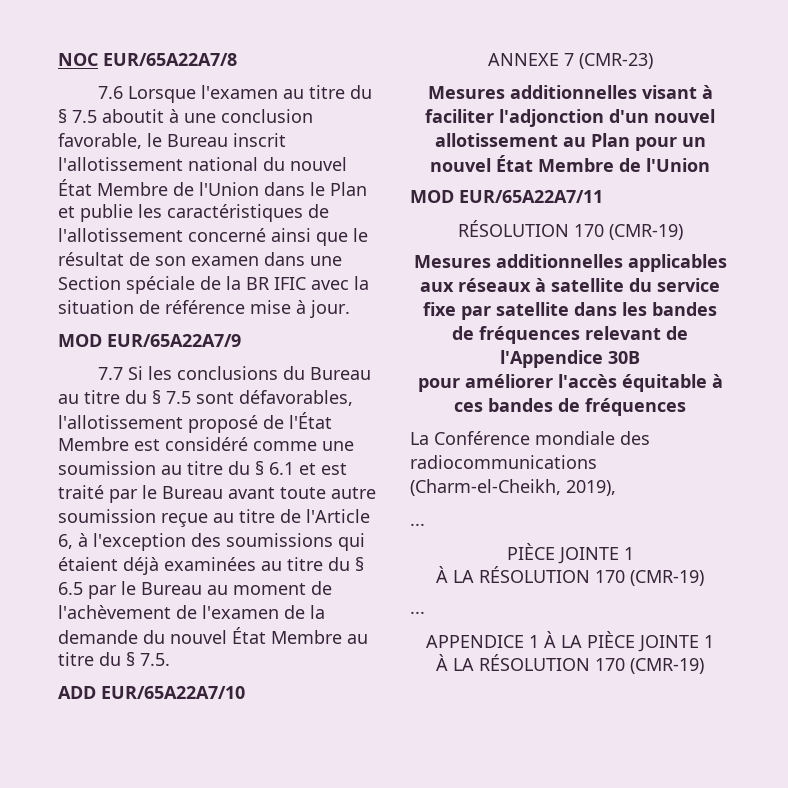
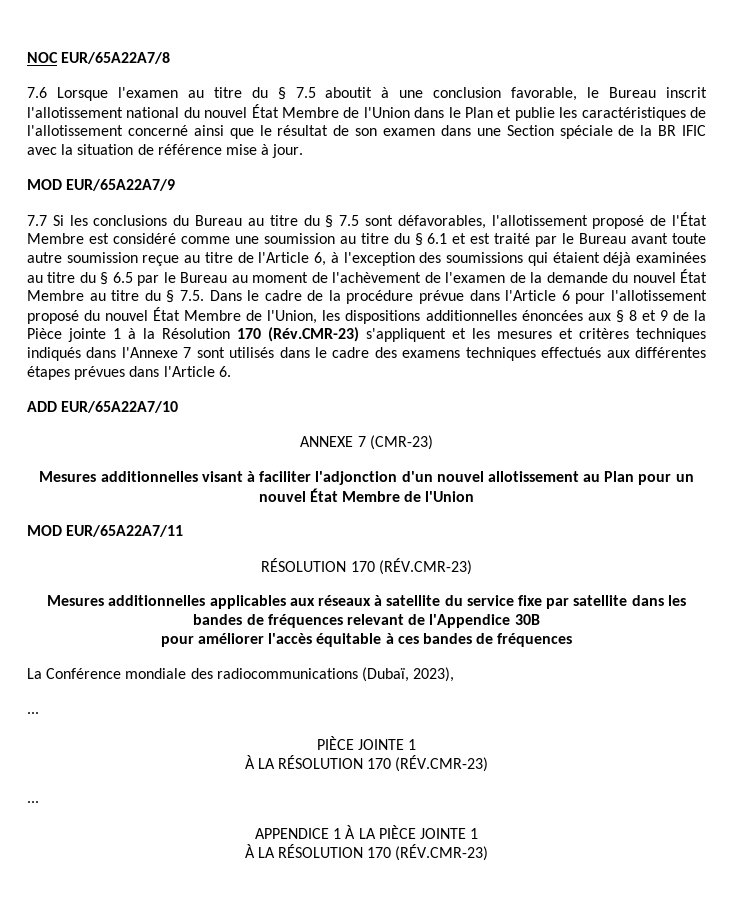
- 7.7 Si les conclusions du Bureau au titre du § 7.5 sont défavorables, l'allotissement proposé de l'État Membre est considéré comme une soumission au titre du § 6.1 et est traité par le Bureau avant toute autre soumission reçue au titre de l'Article 6, à l'exception des soumissions qui étaient déjà examinées au titre du § 6.5 par le Bureau au moment de l'achèvement de l'examen de la demande du nouvel État Membre au titre du § 7.5.
+ 7.7 Si les conclusions du Bureau au titre du § 7.5 sont défavorables, l'allotissement proposé de l'État Membre est considéré comme une soumission au titre du § 6.1 et est traité par le Bureau avant toute autre soumission reçue au titre de l'Article 6, à l'exception des soumissions qui étaient déjà examinées au titre du § 6.5 par le Bureau au moment de l'achèvement de l'examen de la demande du nouvel État Membre au titre du § 7.5. Dans le cadre de la procédure prévue dans l'Article 6 pour l'allotissement proposé du nouvel État Membre de l'Union, les dispositions additionnelles énoncées aux § 8 et 9 de la Pièce jointe 1 à la Résolution 170 (Rév.CMR-23) s'appliquent et les mesures et critères techniques indiqués dans l'Annexe 7 sont utilisés dans le cadre des examens techniques effectués aux différentes étapes prévues dans l'Article 6.
  MOD EUR/65A22A7/11
- RÉSOLUTION 170 (CMR-19)
+ RÉSOLUTION 170 (RÉV.CMR-23)
- La Conférence mondiale des radiocommunications (Charm-el-Cheikh, 2019),
+ La Conférence mondiale des radiocommunications (Dubaï, 2023),
  ...
  PIÈCE JOINTE 1
- À LA RÉSOLUTION 170 (CMR-19)
+ À LA RÉSOLUTION 170 (RÉV.CMR-23)
  APPENDICE 1 À LA PIÈCE JOINTE 1
- À LA RÉSOLUTION 170 (CMR-19)
+ À LA RÉSOLUTION 170 (RÉV.CMR-23)

